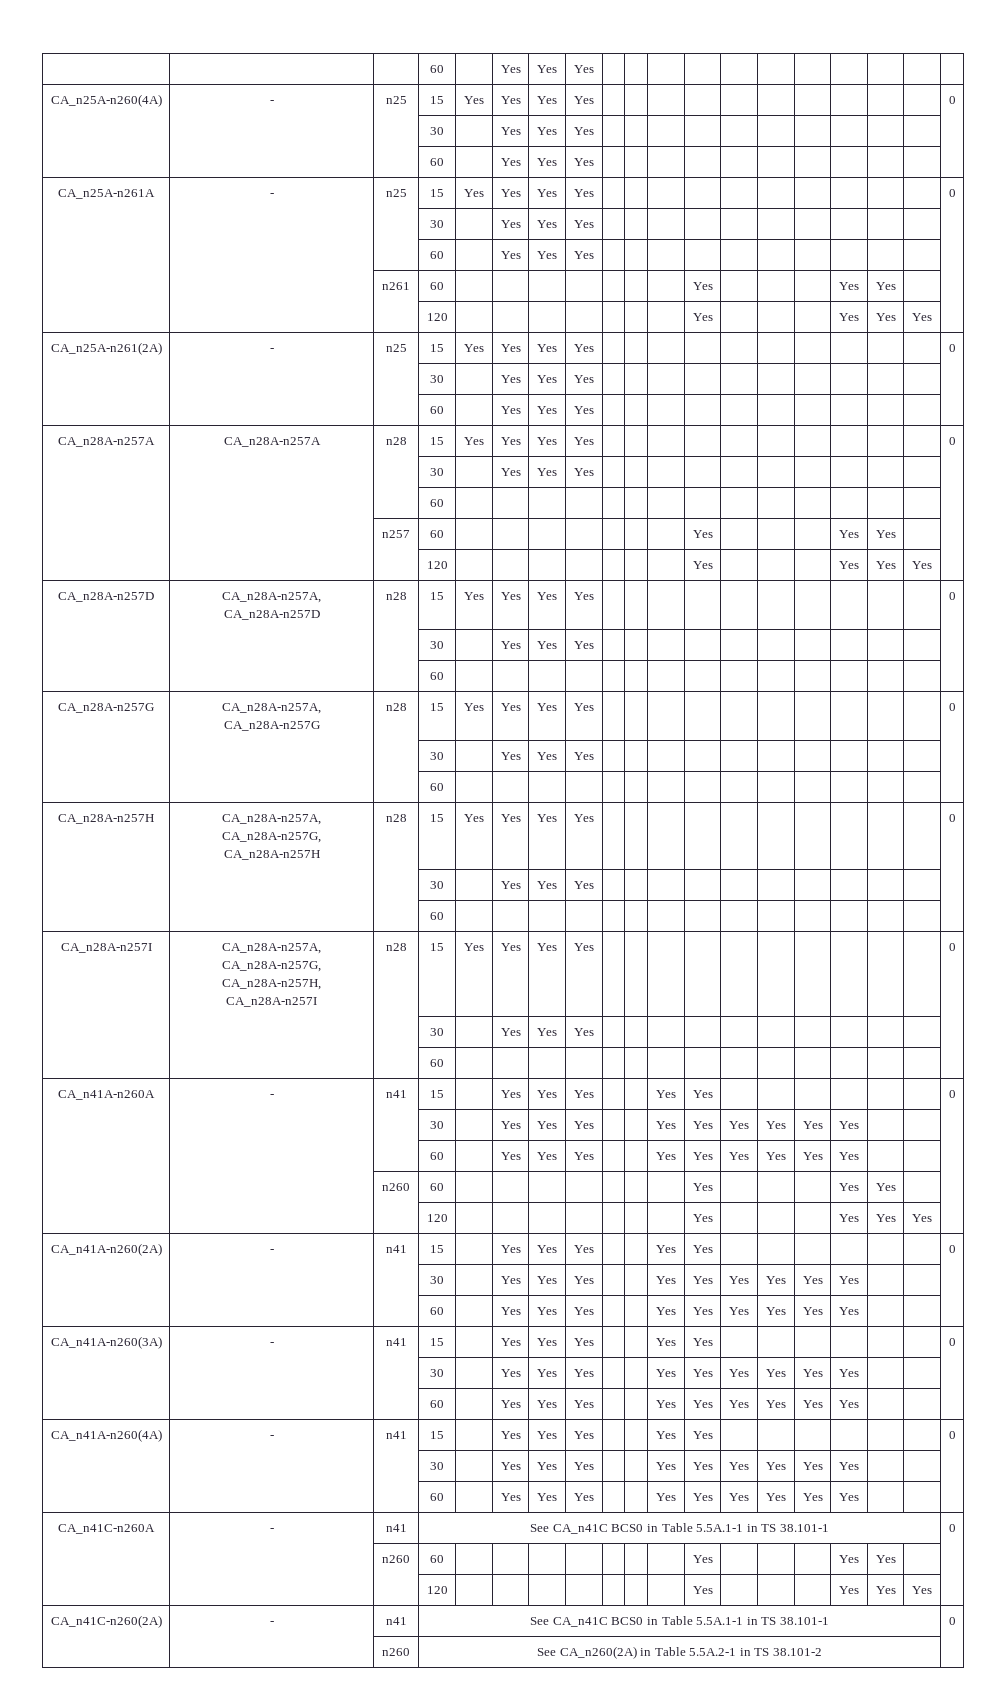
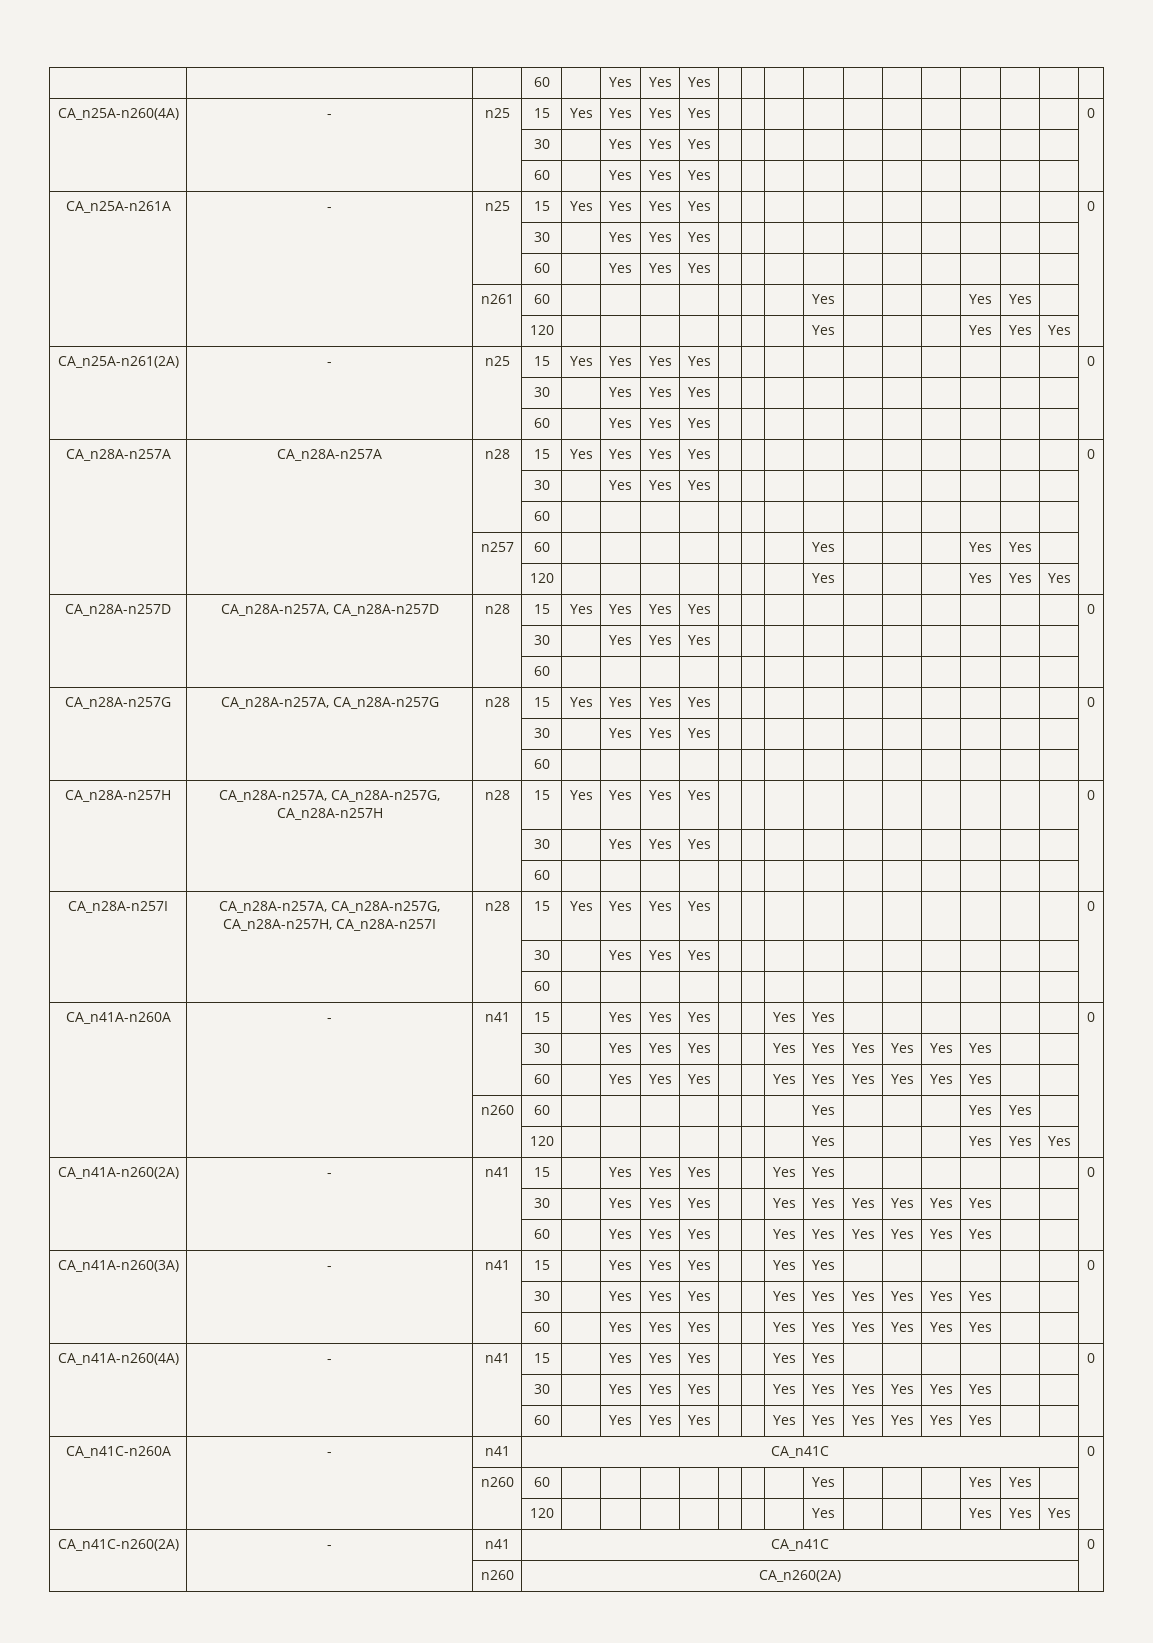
- CA_n41C-n260A | - | n41 | See CA_n41C BCS0 in Table 5.5A.1-1 in TS 38.101-1 | 0
+ CA_n41C-n260A | - | n41 | CA_n41C | 0
- CA_n41C-n260(2A) | - | n41 | See CA_n41C BCS0 in Table 5.5A.1-1 in TS 38.101-1 | 0
- | | n260 | See CA_n260(2A) in Table 5.5A.2-1 in TS 38.101-2 |
+ CA_n41C-n260(2A) | - | n41 | CA_n41C | 0
+ | | n260 | CA_n260(2A) |

